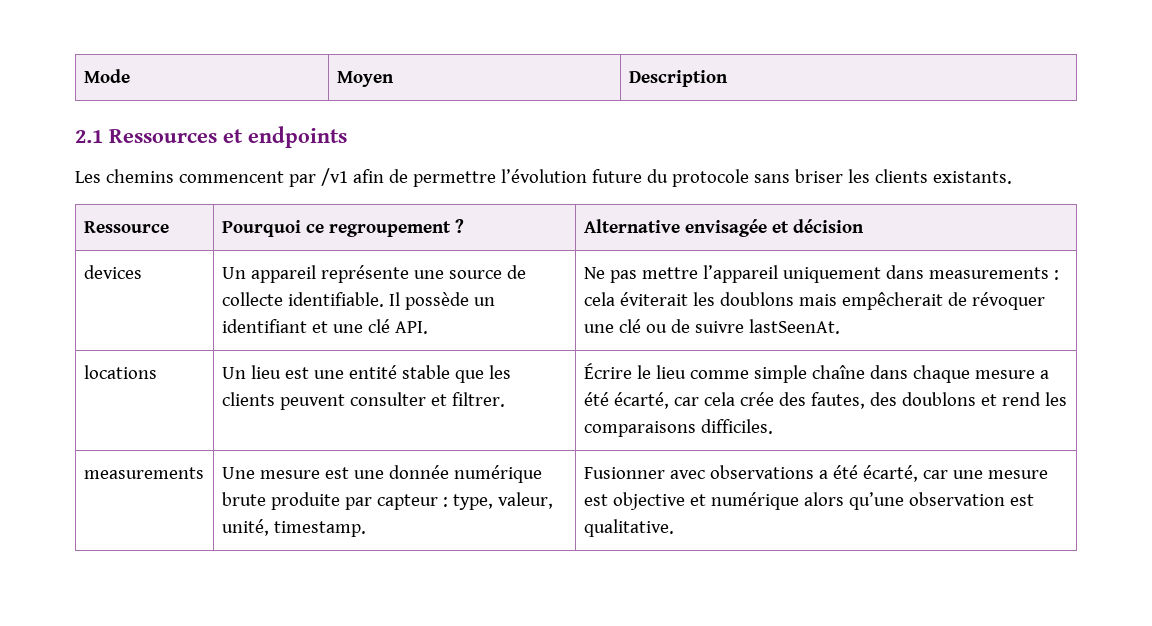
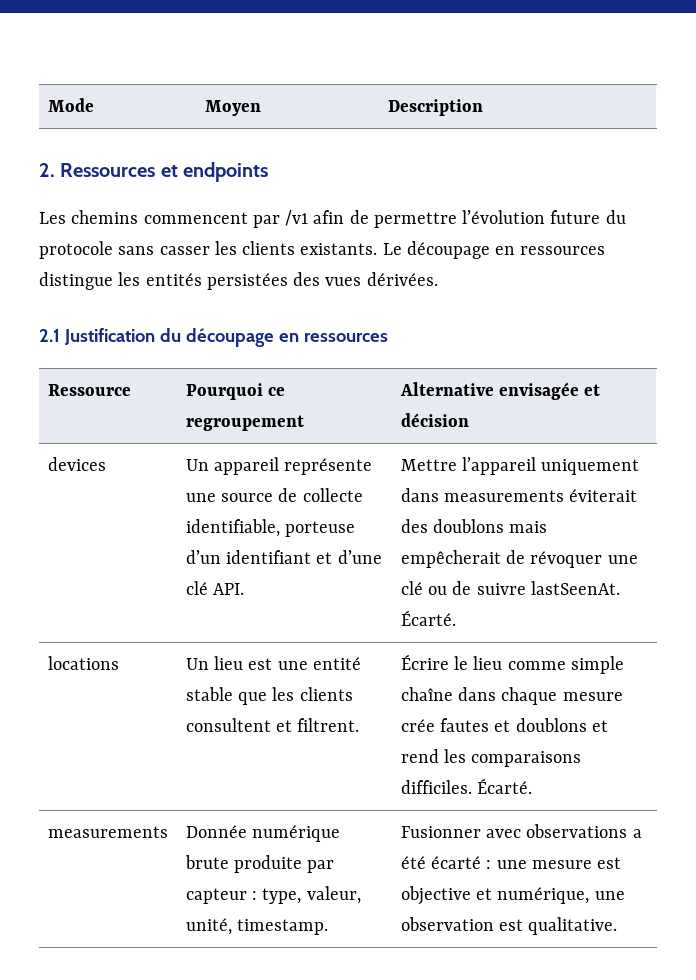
- 2.1 Ressources et endpoints
+ 2. Ressources et endpoints
- Les chemins commencent par /v1 afin de permettre l’évolution future du protocole sans briser les clients existants.
+ Les chemins commencent par /v1 afin de permettre l’évolution future du protocole sans casser les clients existants. Le découpage en ressources distingue les entités persistées des vues dérivées.
+ 2.1 Justification du découpage en ressources
- Ressource | Pourquoi ce regroupement ? | Alternative envisagée et décision
+ Ressource | Pourquoi ce regroupement | Alternative envisagée et décision
- devices | Un appareil représente une source de collecte identifiable. Il possède un identifiant et une clé API. | Ne pas mettre l’appareil uniquement dans measurements : cela éviterait les doublons mais empêcherait de révoquer une clé ou de suivre lastSeenAt.
+ devices | Un appareil représente une source de collecte identifiable, porteuse d’un identifiant et d’une clé API. | Mettre l’appareil uniquement dans measurements éviterait des doublons mais empêcherait de révoquer une clé ou de suivre lastSeenAt. Écarté.
- locations | Un lieu est une entité stable que les clients peuvent consulter et filtrer. | Écrire le lieu comme simple chaîne dans chaque mesure a été écarté, car cela crée des fautes, des doublons et rend les comparaisons difficiles.
+ locations | Un lieu est une entité stable que les clients consultent et filtrent. | Écrire le lieu comme simple chaîne dans chaque mesure crée fautes et doublons et rend les comparaisons difficiles. Écarté.
- measurements | Une mesure est une donnée numérique brute produite par capteur : type, valeur, unité, timestamp. | Fusionner avec observations a été écarté, car une mesure est objective et numérique alors qu’une observation est qualitative.
+ measurements | Donnée numérique brute produite par capteur : type, valeur, unité, timestamp. | Fusionner avec observations a été écarté : une mesure est objective et numérique, une observation est qualitative.

